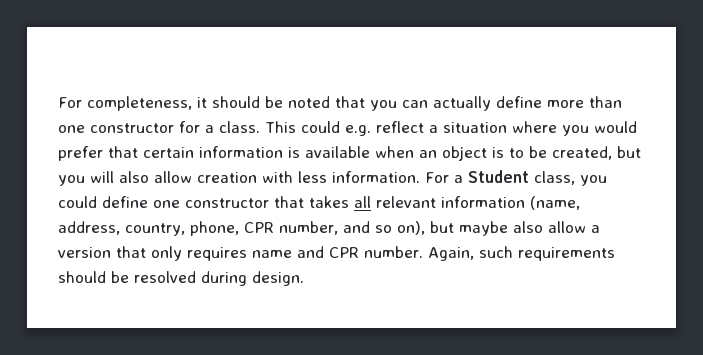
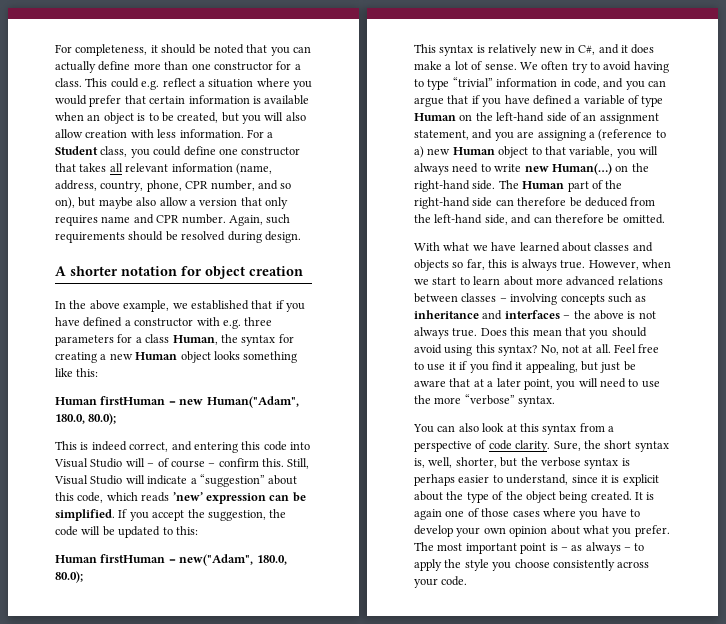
+ A shorter notation for object creation
+ In the above example, we established that if you have defined a constructor with e.g. three parameters for a class Human, the syntax for creating a new Human object looks something like this:
+ Human firstHuman = new Human("Adam", 180.0, 80.0);
+ This is indeed correct, and entering this code into Visual Studio will – of course – confirm this. Still, Visual Studio will indicate a “suggestion” about this code, which reads ’new’ expression can be simplified. If you accept the suggestion, the code will be updated to this:
+ Human firstHuman = new("Adam", 180.0, 80.0);
+ This syntax is relatively new in C#, and it does make a lot of sense. We often try to avoid having to type “trivial” information in code, and you can argue that if you have defined a variable of type Human on the left-hand side of an assignment statement, and you are assigning a (reference to a) new Human object to that variable, you will always need to write new Human(…) on the right-hand side. The Human part of the right-hand side can therefore be deduced from the left-hand side, and can therefore be omitted.
+ With what we have learned about classes and objects so far, this is always true. However, when we start to learn about more advanced relations between classes – involving concepts such as inheritance and interfaces – the above is not always true. Does this mean that you should avoid using this syntax? No, not at all. Feel free to use it if you find it appealing, but just be aware that at a later point, you will need to use the more “verbose” syntax.
+ You can also look at this syntax from a perspective of code clarity. Sure, the short syntax is, well, shorter, but the verbose syntax is perhaps easier to understand, since it is explicit about the type of the object being created. It is again one of those cases where you have to develop your own opinion about what you prefer. The most important point is – as always – to apply the style you choose consistently across your code.

